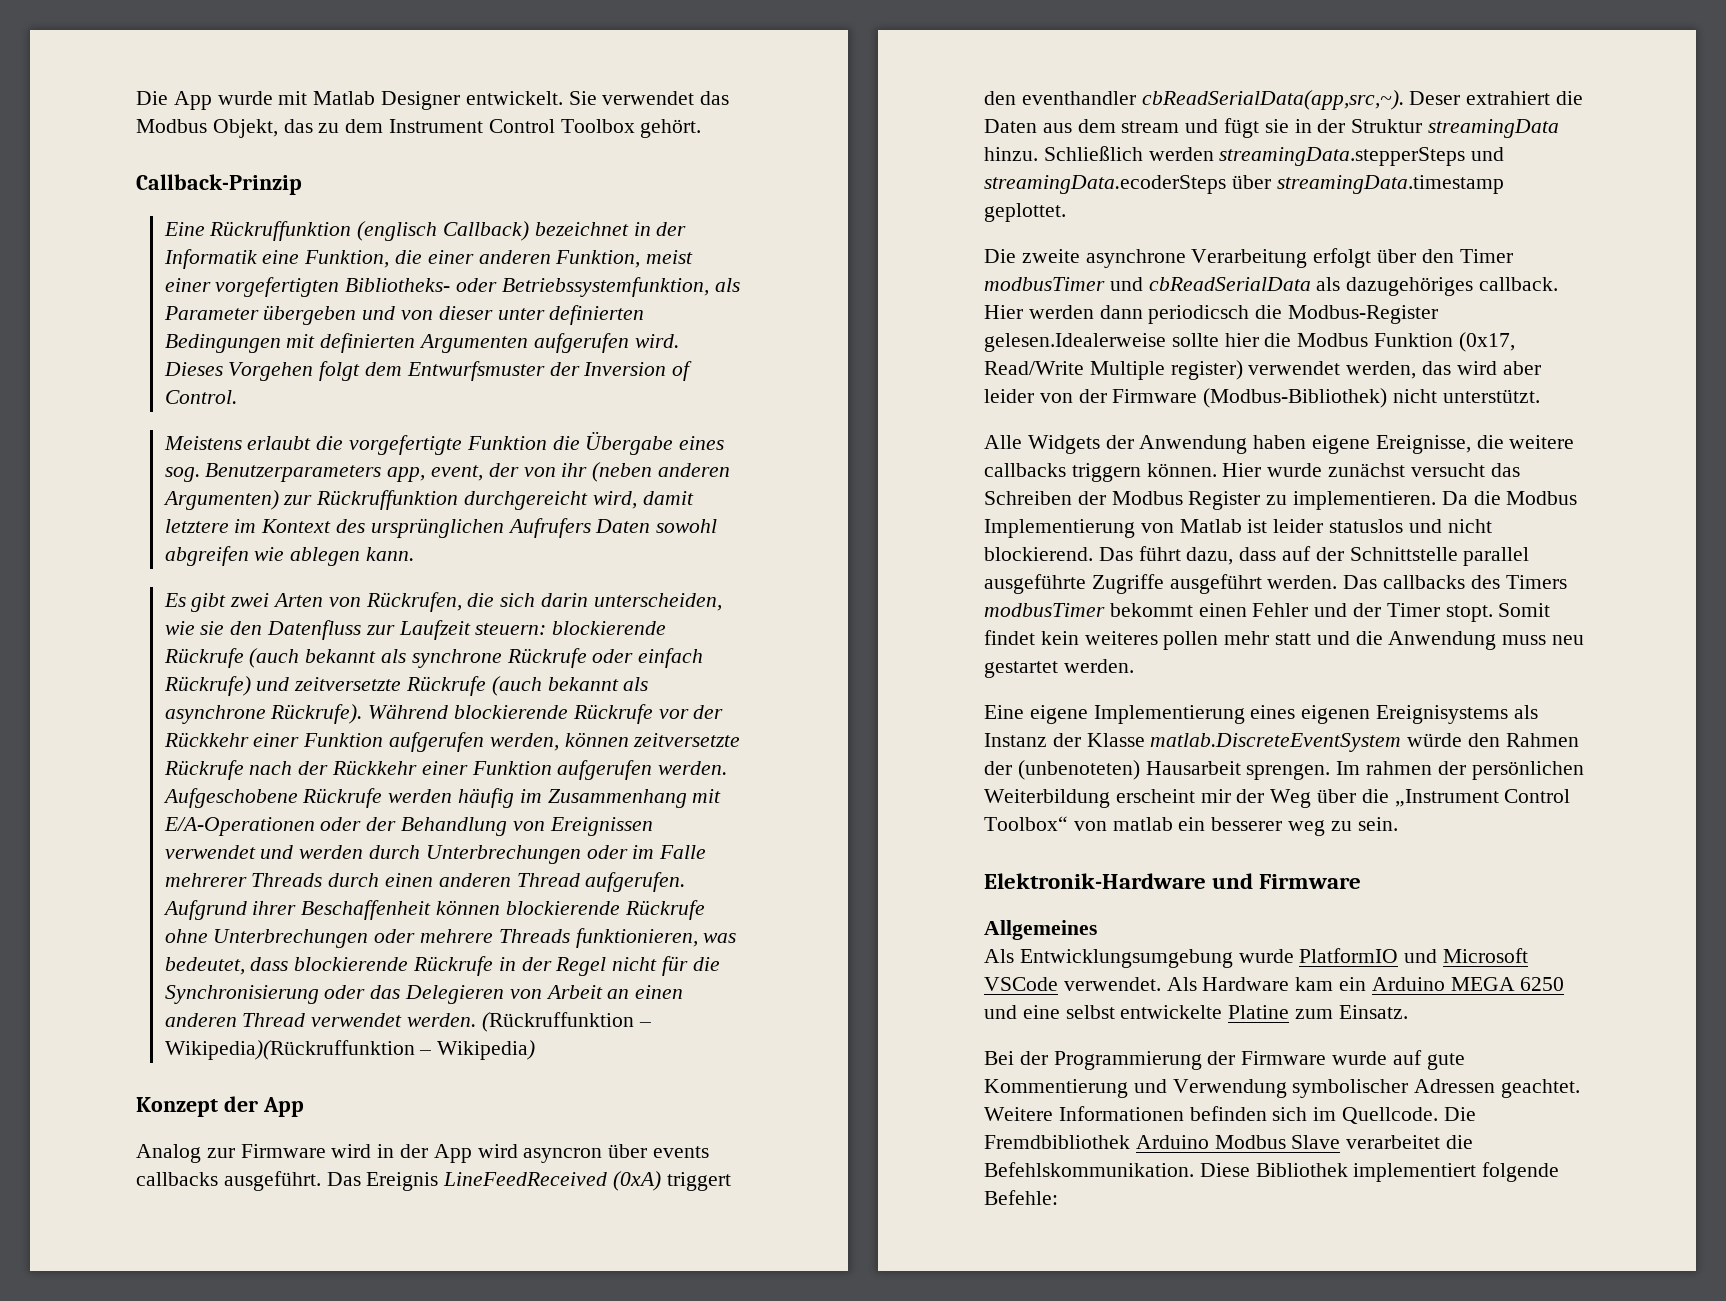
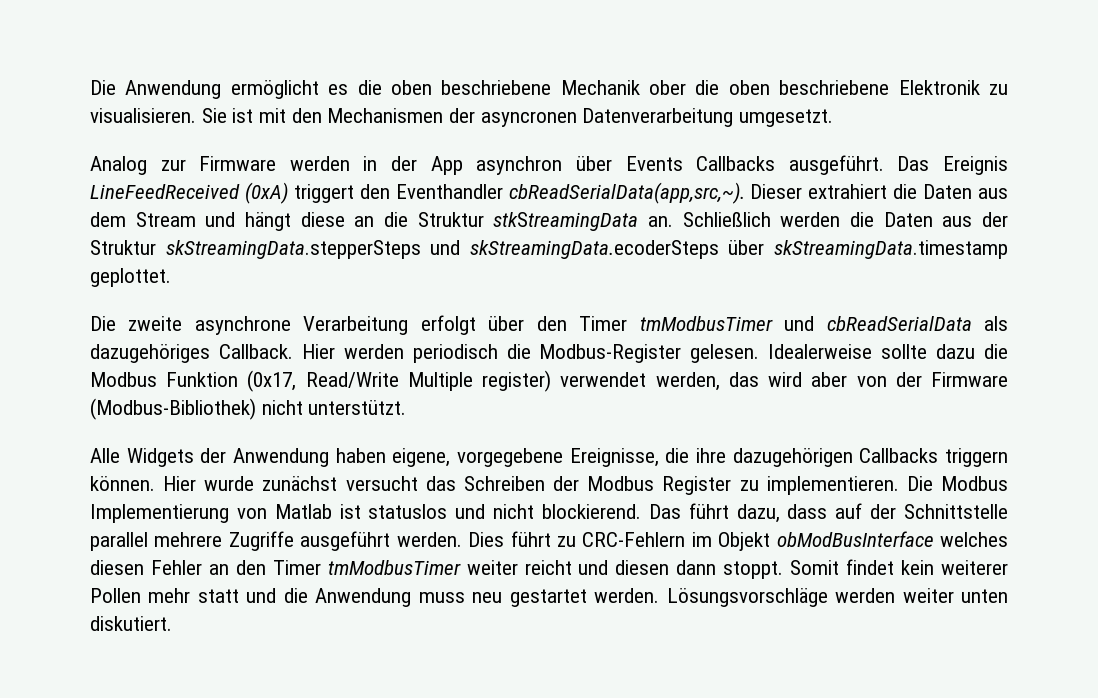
- Die App wurde mit Matlab Designer entwickelt. Sie verwendet das Modbus Objekt, das zu dem Instrument Control Toolbox gehört.
- Callback-Prinzip
- Eine Rückruffunktion (englisch Callback) bezeichnet in der Informatik eine Funktion, die einer anderen Funktion, meist einer vorgefertigten Bibliotheks- oder Betriebssystemfunktion, als Parameter übergeben und von dieser unter definierten Bedingungen mit definierten Argumenten aufgerufen wird. Dieses Vorgehen folgt dem Entwurfsmuster der Inversion of Control.
- Meistens erlaubt die vorgefertigte Funktion die Übergabe eines sog. Benutzerparameters app, event, der von ihr (neben anderen Argumenten) zur Rückruffunktion durchgereicht wird, damit letztere im Kontext des ursprünglichen Aufrufers Daten sowohl abgreifen wie ablegen kann.
- Es gibt zwei Arten von Rückrufen, die sich darin unterscheiden, wie sie den Datenfluss zur Laufzeit steuern: blockierende Rückrufe (auch bekannt als synchrone Rückrufe oder einfach Rückrufe) und zeitversetzte Rückrufe (auch bekannt als asynchrone Rückrufe). Während blockierende Rückrufe vor der Rückkehr einer Funktion aufgerufen werden, können zeitversetzte Rückrufe nach der Rückkehr einer Funktion aufgerufen werden. Aufgeschobene Rückrufe werden häufig im Zusammenhang mit E/A-Operationen oder der Behandlung von Ereignissen verwendet und werden durch Unterbrechungen oder im Falle mehrerer Threads durch einen anderen Thread aufgerufen. Aufgrund ihrer Beschaffenheit können blockierende Rückrufe ohne Unterbrechungen oder mehrere Threads funktionieren, was bedeutet, dass blockierende Rückrufe in der Regel nicht für die Synchronisierung oder das Delegieren von Arbeit an einen anderen Thread verwendet werden. (Rückruffunktion – Wikipedia)(Rückruffunktion – Wikipedia)
- Konzept der App
+ Die Anwendung ermöglicht es die oben beschriebene Mechanik ober die oben beschriebene Elektronik zu visualisieren. Sie ist mit den Mechanismen der asyncronen Datenverarbeitung umgesetzt.
- Analog zur Firmware wird in der App wird asyncron über events callbacks ausgeführt.
+ Analog zur Firmware werden in der App asynchron über Events Callbacks ausgeführt.
- Das Ereignis LineFeedReceived (0xA) triggert den eventhandler cbReadSerialData(app,src,~). Deser extrahiert die Daten aus dem stream und fügt sie in der Struktur streamingData hinzu. Schließlich werden streamingData.stepperSteps und streamingData.ecoderSteps über streamingData.timestamp geplottet.
+ Das Ereignis LineFeedReceived (0xA) triggert den Eventhandler cbReadSerialData(app,src,~). Dieser extrahiert die Daten aus dem Stream und hängt diese an die Struktur stkStreamingData an. Schließlich werden die Daten aus der Struktur skStreamingData.stepperSteps und skStreamingData.ecoderSteps über skStreamingData.timestamp geplottet.
- Die zweite asynchrone Verarbeitung erfolgt über den Timer modbusTimer und cbReadSerialData als dazugehöriges callback.
+ Die zweite asynchrone Verarbeitung erfolgt über den Timer tmModbusTimer und cbReadSerialData als dazugehöriges Callback.
- Hier werden dann periodicsch die Modbus-Register gelesen.Idealerweise sollte hier die Modbus Funktion (0x17, Read/Write Multiple register) verwendet werden, das wird aber leider von der Firmware (Modbus-Bibliothek) nicht unterstützt.
+ Hier werden periodisch die Modbus-Register gelesen. Idealerweise sollte dazu die Modbus Funktion (0x17, Read/Write Multiple register) verwendet werden, das wird aber von der Firmware (Modbus-Bibliothek) nicht unterstützt.
- Alle Widgets der Anwendung haben eigene Ereignisse, die weitere callbacks triggern können.
+ Alle Widgets der Anwendung haben eigene, vorgegebene Ereignisse, die ihre dazugehörigen Callbacks triggern können.
- Da die Modbus Implementierung von Matlab ist leider statuslos und nicht blockierend.
+ Die Modbus Implementierung von Matlab ist statuslos und nicht blockierend.
- Das führt dazu, dass auf der Schnittstelle parallel ausgeführte Zugriffe ausgeführt werden.
+ Das führt dazu, dass auf der Schnittstelle parallel mehrere Zugriffe ausgeführt werden.
- Das callbacks des Timers modbusTimer bekommt einen Fehler und der Timer stopt.
+ Dies führt zu CRC-Fehlern im Objekt obModBusInterface welches diesen Fehler an den Timer tmModbusTimer weiter reicht und diesen dann stoppt.
- Somit findet kein weiteres pollen mehr statt und die Anwendung muss neu gestartet werden.
- Eine eigene Implementierung eines eigenen Ereignisystems als Instanz der Klasse matlab.DiscreteEventSystem würde den Rahmen der (unbenoteten) Hausarbeit sprengen. Im rahmen der persönlichen Weiterbildung erscheint mir der Weg über die „Instrument Control Toolbox“ von matlab ein besserer weg zu sein.
- Elektronik-Hardware und Firmware
- Allgemeines
- Als Entwicklungsumgebung wurde PlatformIO und Microsoft VSCode verwendet. Als Hardware kam ein Arduino MEGA 6250 und eine selbst entwickelte Platine zum Einsatz.
- Bei der Programmierung der Firmware wurde auf gute Kommentierung und Verwendung symbolischer Adressen geachtet. Weitere Informationen befinden sich im Quellcode. Die Fremdbibliothek Arduino Modbus Slave verarbeitet die Befehlskommunikation. Diese Bibliothek implementiert folgende Befehle:
+ Somit findet kein weiterer Pollen mehr statt und die Anwendung muss neu gestartet werden. Lösungsvorschläge werden weiter unten diskutiert.

